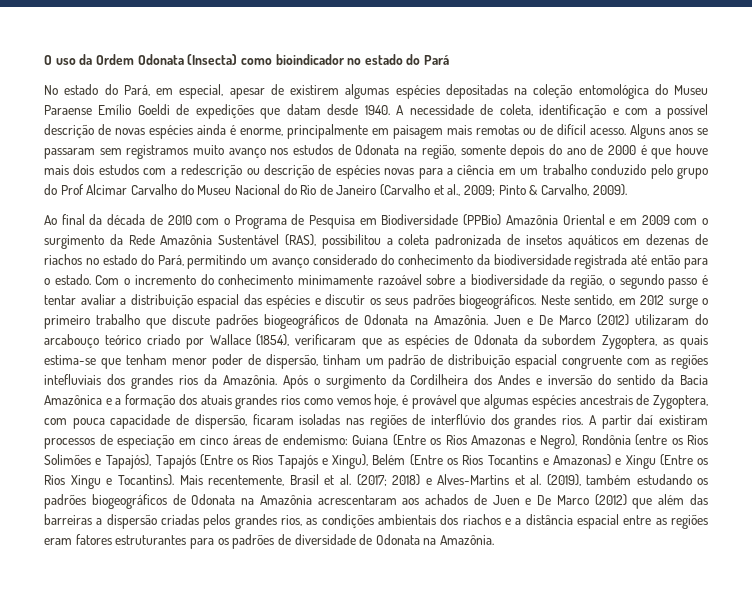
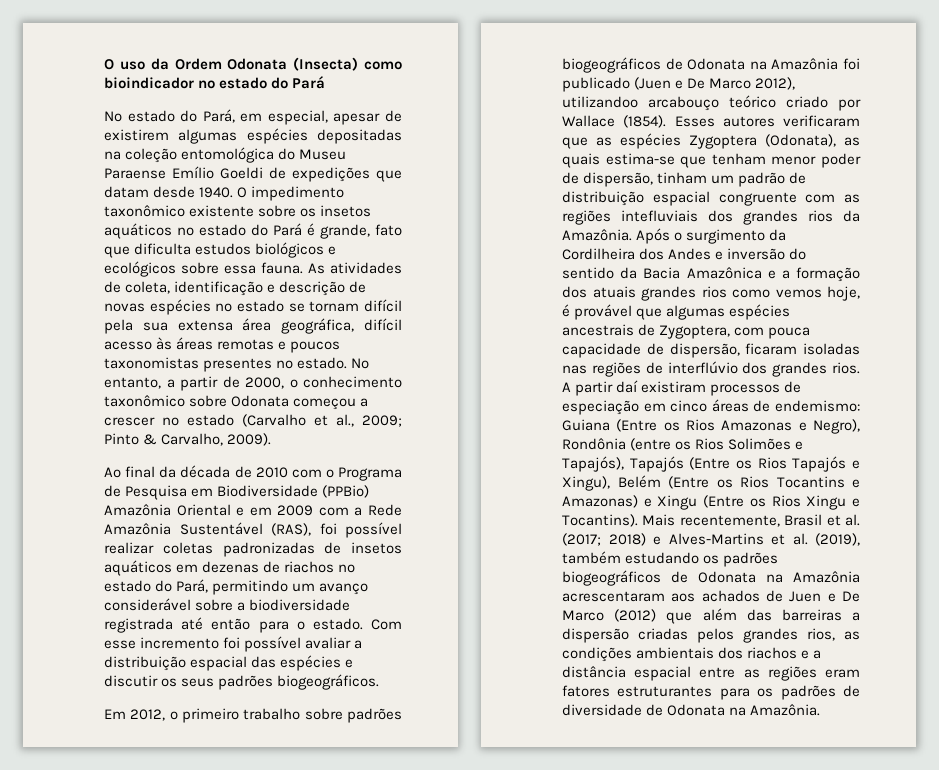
- A necessidade de coleta, identificação e com a possível descrição de novas espécies ainda é enorme, principalmente em paisagem mais remotas ou de difícil acesso. Alguns anos se passaram sem registramos muito avanço nos estudos de Odonata na região, somente depois do ano de 2000 é que houve mais dois estudos com a redescrição ou descrição de espécies novas para a ciência em um trabalho conduzido pelo grupo do Prof Alcimar Carvalho do Museu Nacional do Rio de Janeiro (Carvalho et al., 2009; Pinto & Carvalho, 2009).
+ O impedimento taxonômico existente sobre os insetos aquáticos no estado do Pará é grande, fato que dificulta estudos biológicos e ecológicos sobre essa fauna. As atividades de coleta, identificação e descrição de novas espécies no estado se tornam difícil pela sua extensa área geográfica, difícil acesso às áreas remotas e poucos taxonomistas presentes no estado. No entanto, a partir de 2000, o conhecimento taxonômico sobre Odonata começou a crescer no estado (Carvalho et al., 2009; Pinto & Carvalho, 2009).
- Ao final da década de 2010 com o Programa de Pesquisa em Biodiversidade (PPBio) Amazônia Oriental e em 2009 com o surgimento da Rede Amazônia Sustentável (RAS), possibilitou a coleta padronizada de insetos aquáticos em dezenas de riachos no estado do Pará, permitindo um avanço considerado do conhecimento da biodiversidade registrada até então para o estado.
+ Ao final da década de 2010 com o Programa de Pesquisa em Biodiversidade (PPBio) Amazônia Oriental e em 2009 com a Rede Amazônia Sustentável (RAS), foi possível realizar coletas padronizadas de insetos aquáticos em dezenas de riachos no estado do Pará, permitindo um avanço considerável sobre a biodiversidade registrada até então para o estado.
- Com o incremento do conhecimento minimamente razoável sobre a biodiversidade da região, o segundo passo é tentar avaliar a distribuição espacial das espécies e discutir os seus padrões biogeográficos. Neste sentido, em 2012 surge o primeiro trabalho que discute padrões biogeográficos de Odonata na Amazônia. Juen e De Marco (2012) utilizaram do arcabouço teórico criado por Wallace (1854), verificaram que as espécies de Odonata da subordem Zygoptera, as quais estima-se que tenham menor poder de dispersão, tinham um padrão de distribuição espacial congruente com as regiões intefluviais dos grandes rios da Amazônia.
+ Com esse incremento foi possível avaliar a distribuição espacial das espécies e discutir os seus padrões biogeográficos.
+ Em 2012, o primeiro trabalho sobre padrões biogeográficos de Odonata na Amazônia foi publicado (Juen e De Marco 2012), utilizandoo arcabouço teórico criado por Wallace (1854). Esses autores verificaram que as espécies Zygoptera (Odonata), as quais estima-se que tenham menor poder de dispersão, tinham um padrão de distribuição espacial congruente com as regiões intefluviais dos grandes rios da Amazônia.

